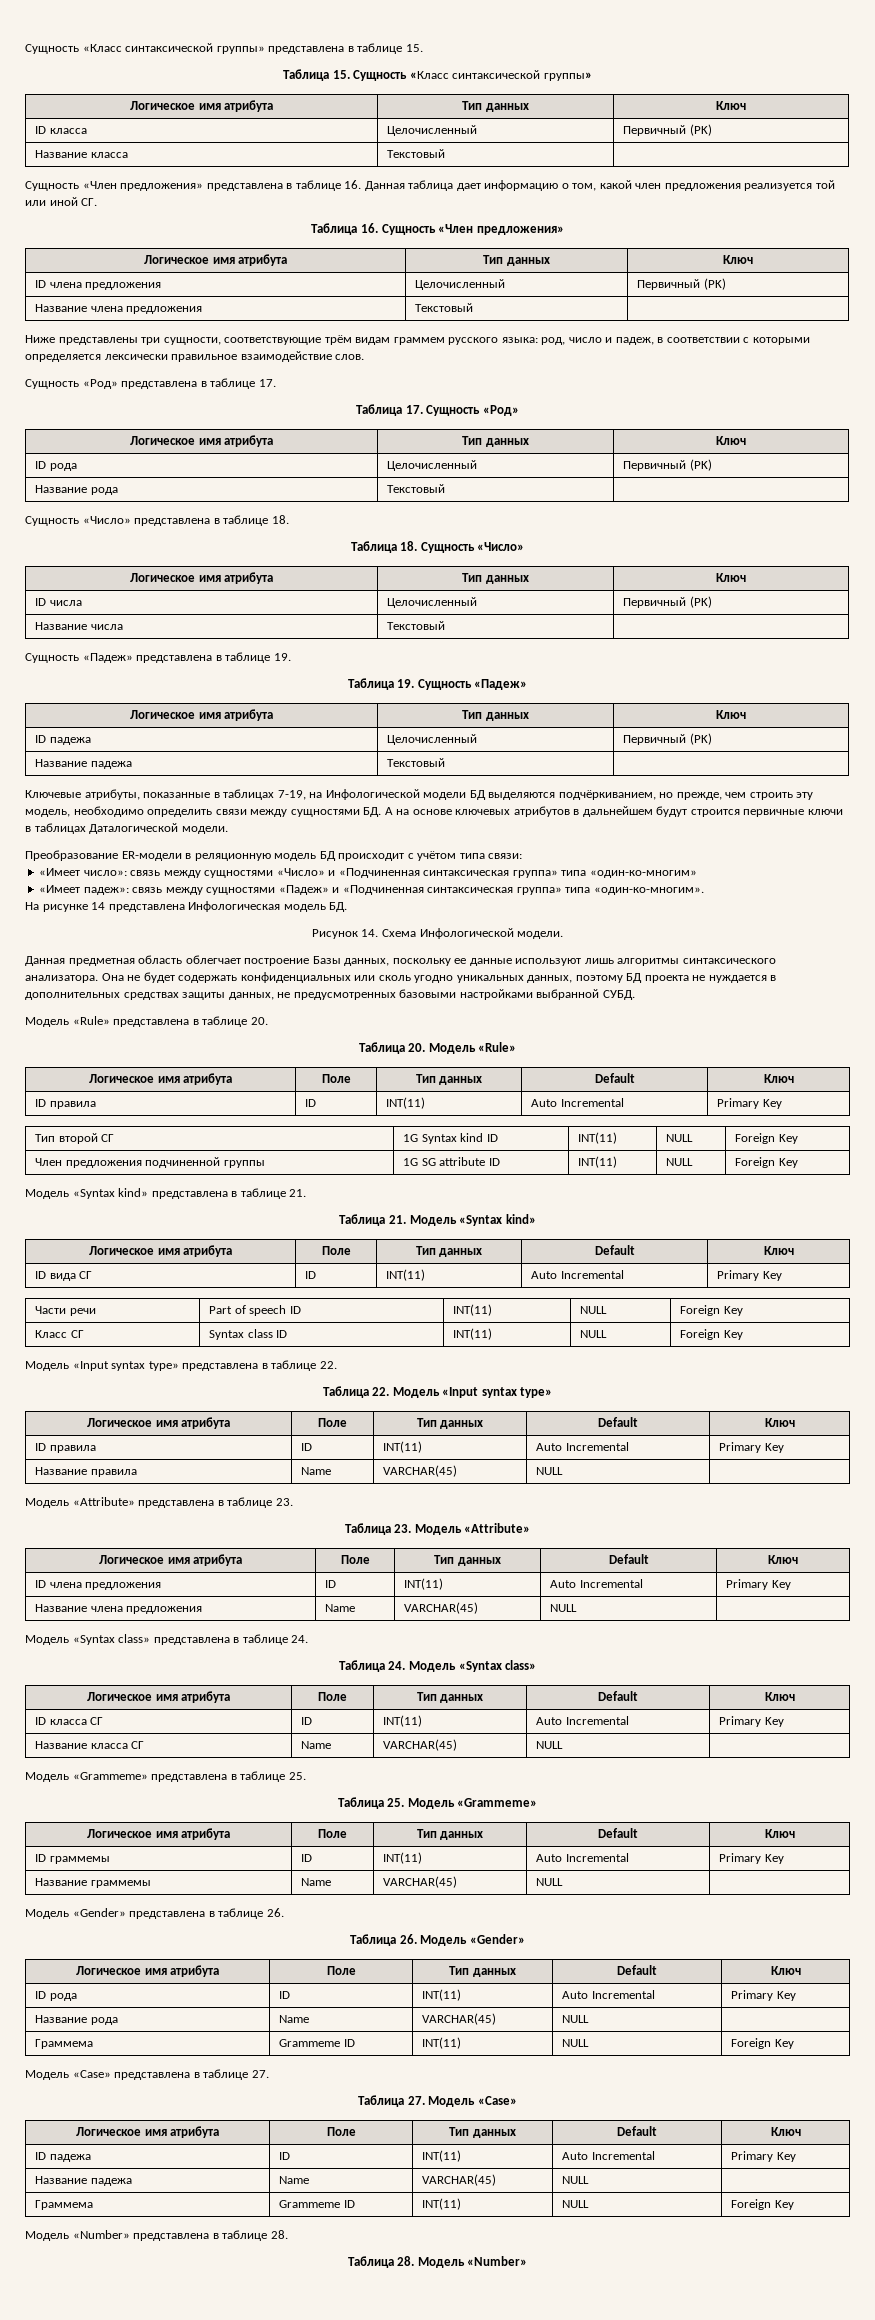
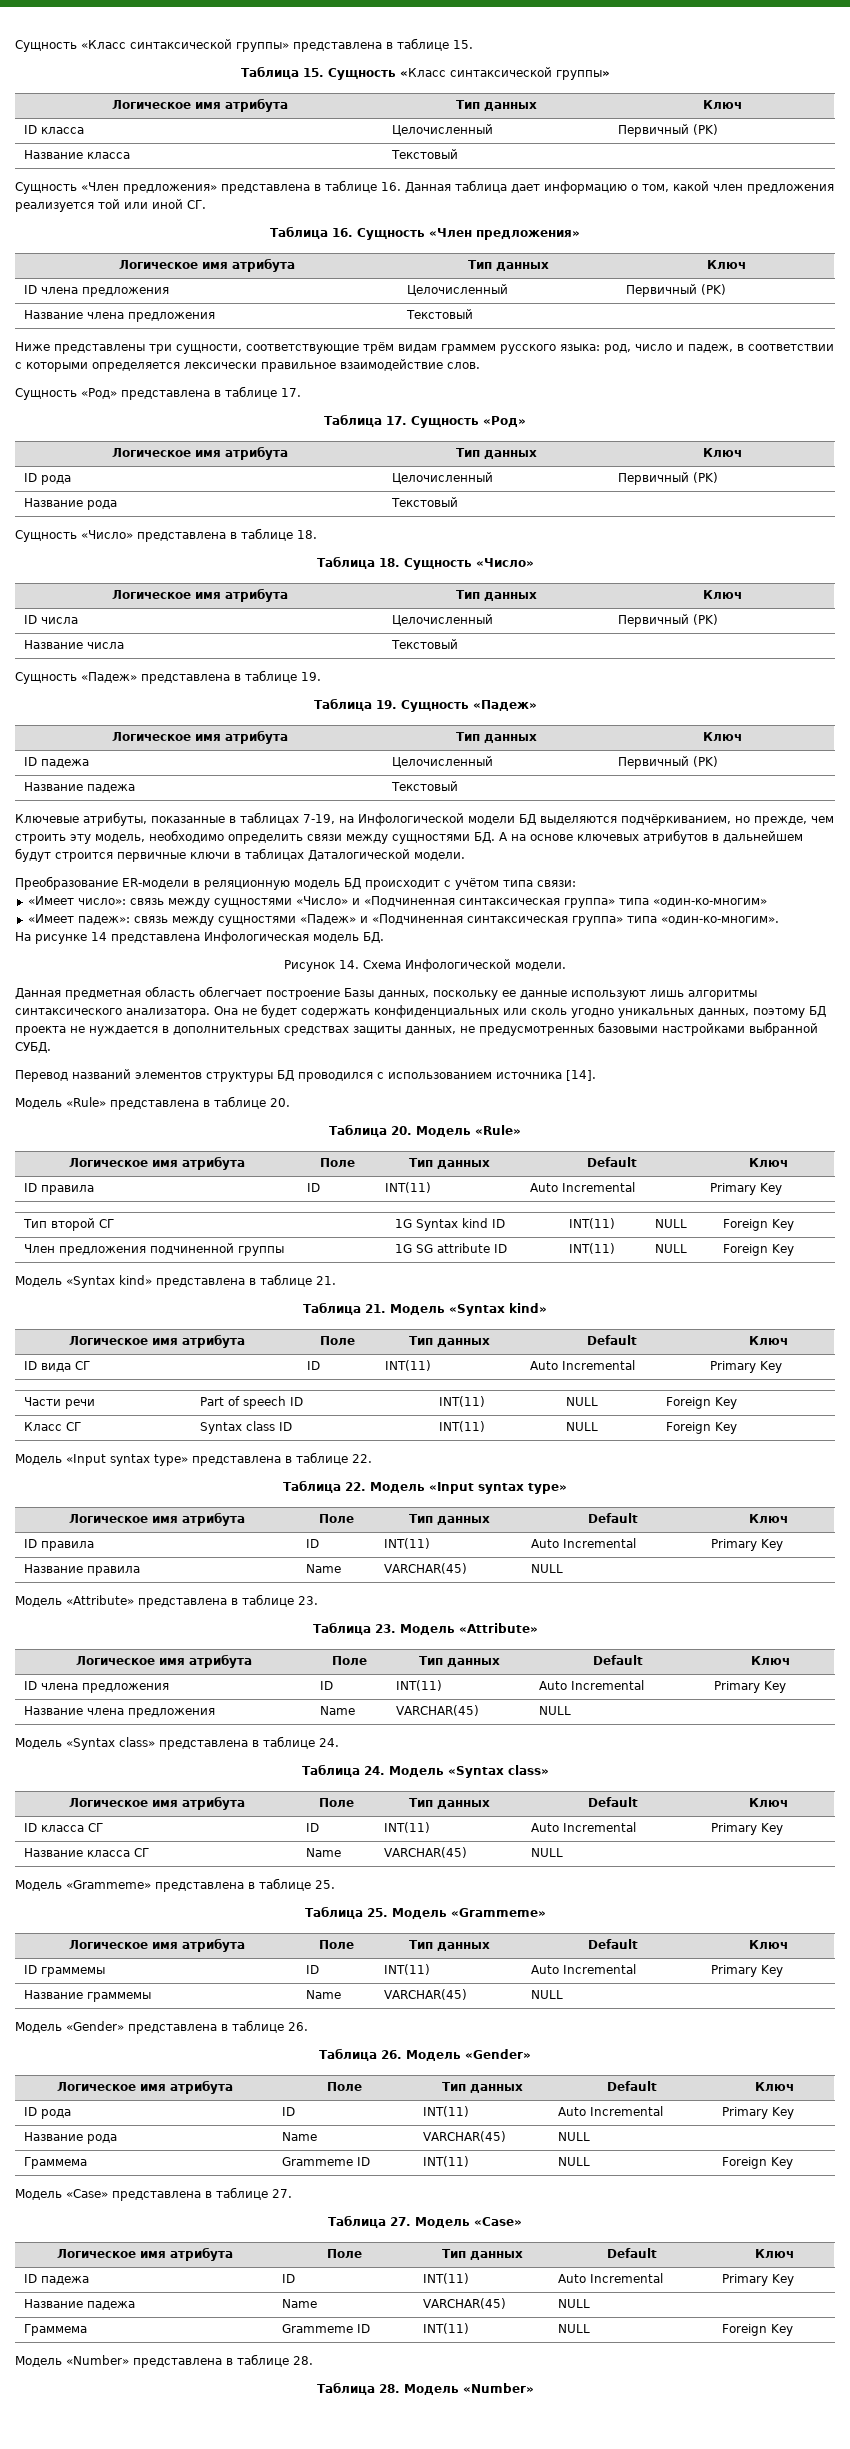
+ Перевод названий элементов структуры БД проводился с использованием источника [14].

